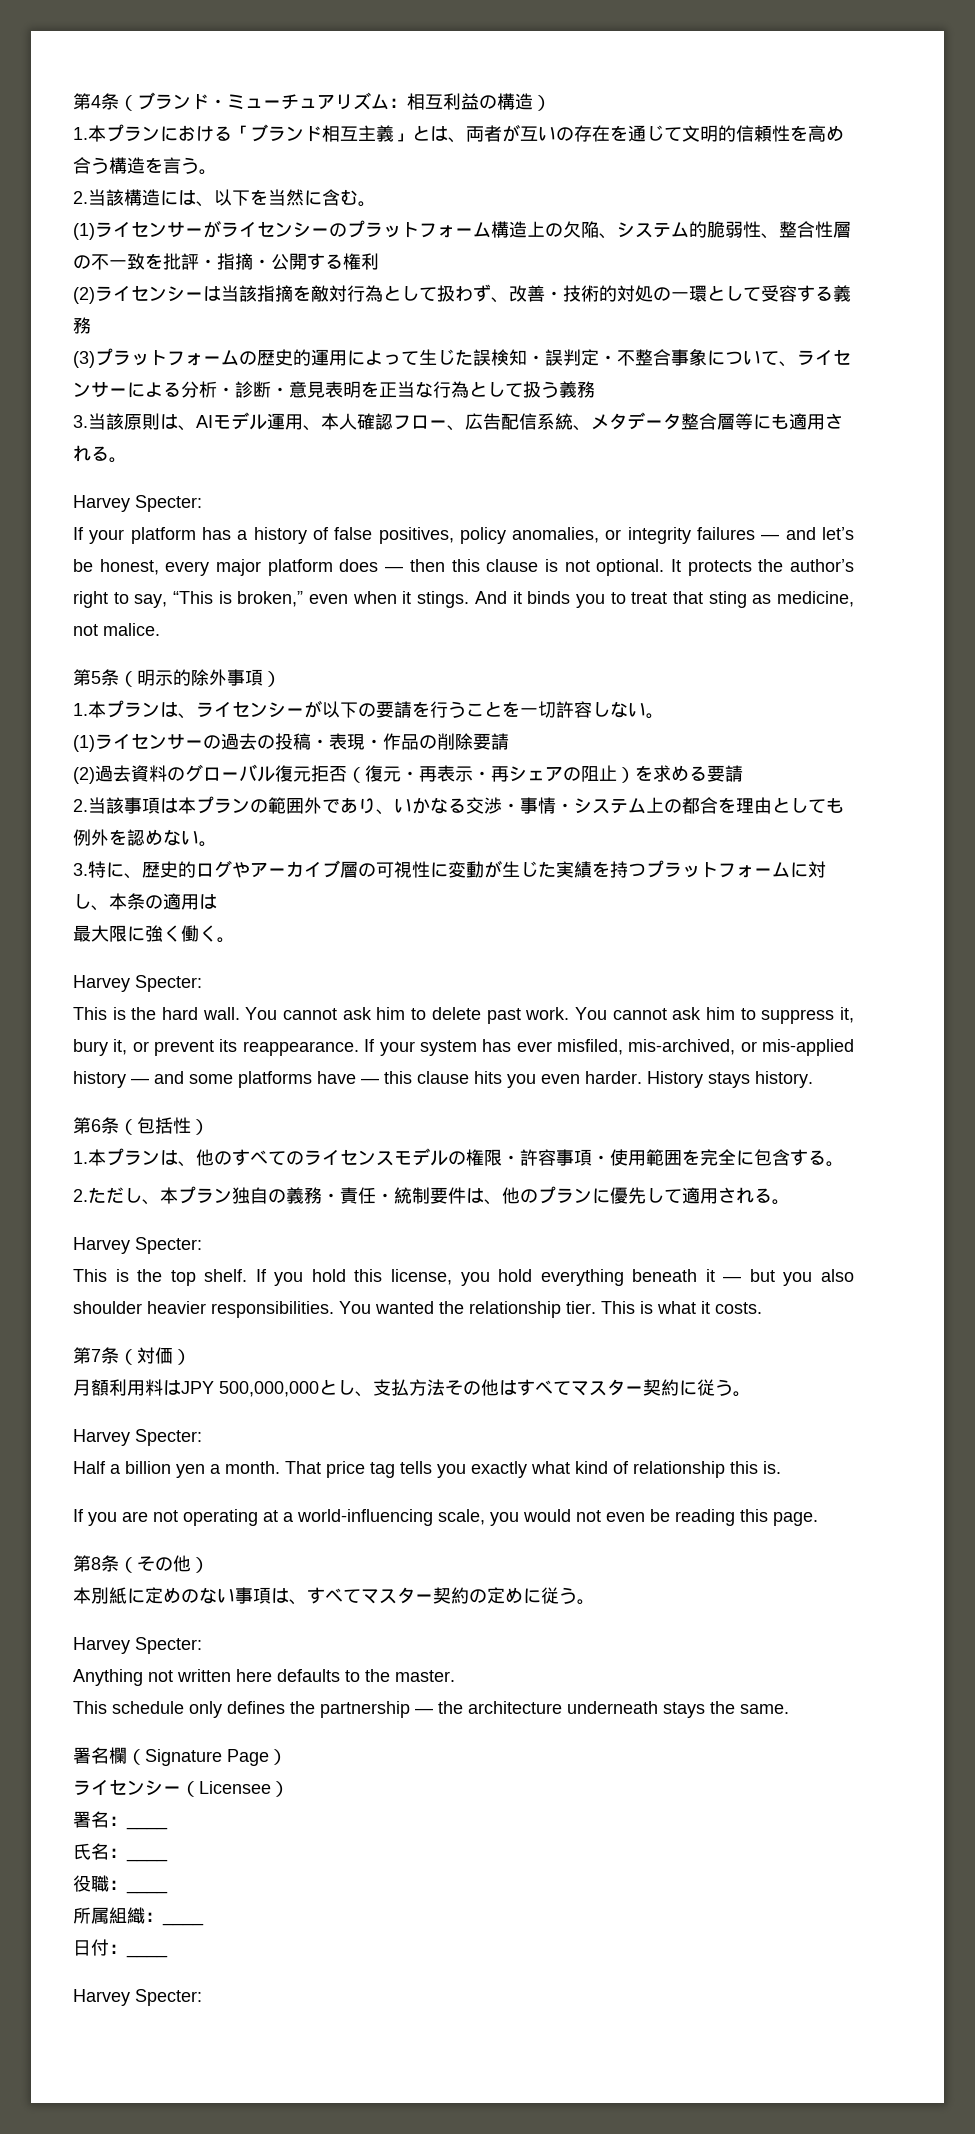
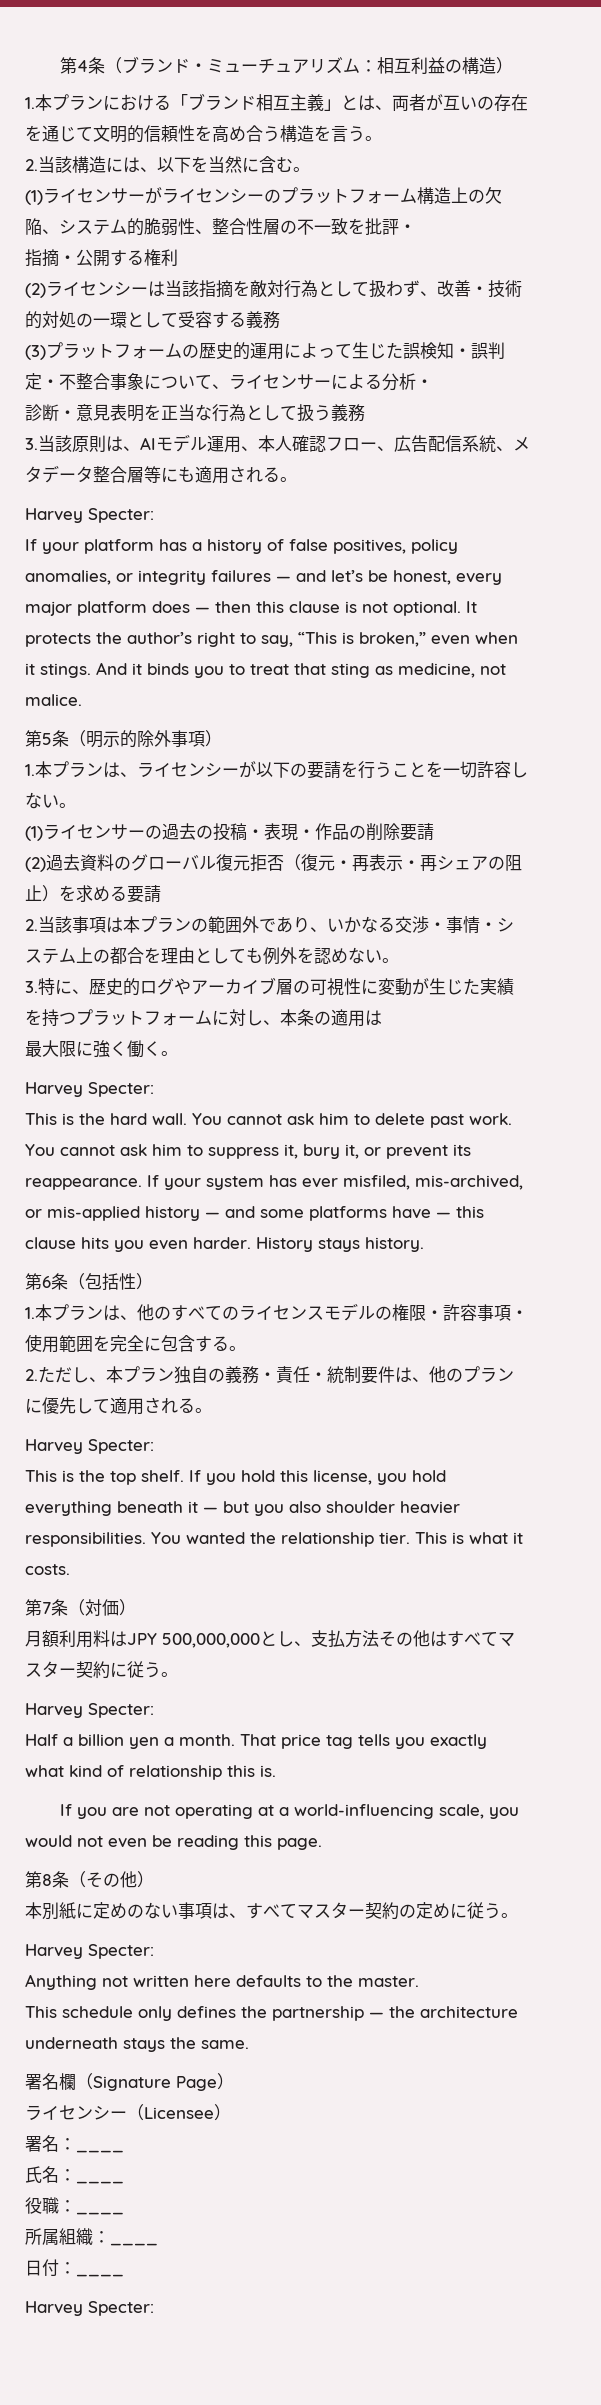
- (1)ライセンサーがライセンシーのプラットフォーム構造上の欠陥、システム的脆弱性、整合性層の不一致を批評・指摘・公開する権利
+ (1)ライセンサーがライセンシーのプラットフォーム構造上の欠陥、システム的脆弱性、整合性層の不一致を批評・
+ 指摘・公開する権利
- (3)プラットフォームの歴史的運用によって生じた誤検知・誤判定・不整合事象について、ライセンサーによる分析・診断・意見表明を正当な行為として扱う義務
+ (3)プラットフォームの歴史的運用によって生じた誤検知・誤判定・不整合事象について、ライセンサーによる分析・
+ 診断・意見表明を正当な行為として扱う義務

